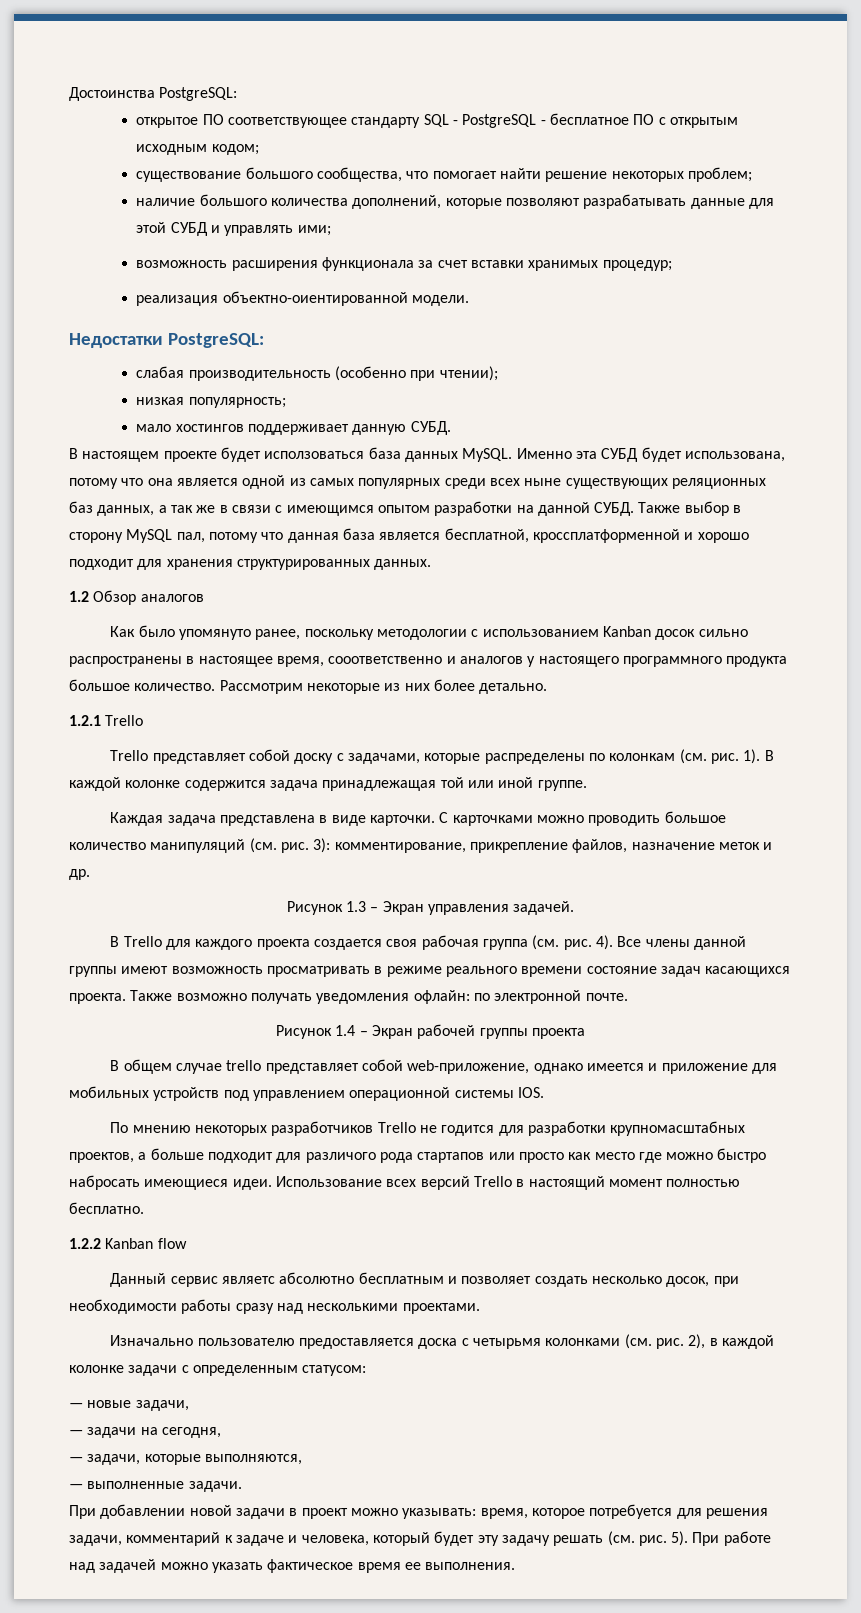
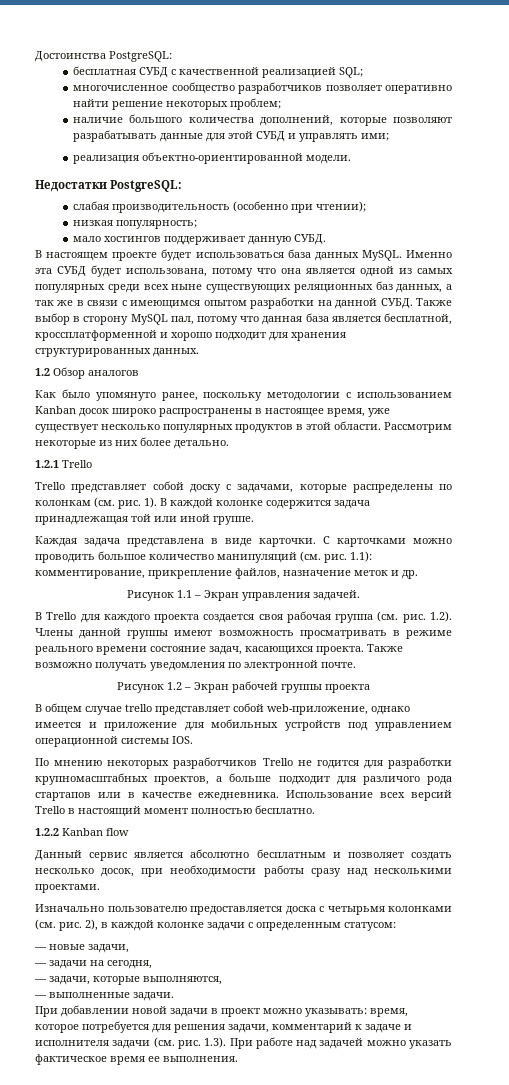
- открытое ПО соответствующее стандарту SQL - PostgreSQL - бесплатное ПО с открытым исходным кодом;
- существование большого сообщества, что помогает найти решение некоторых проблем;
+ бесплатная СУБД с качественной реализацией SQL;
+ многочисленное сообщество разработчиков позволяет оперативно найти решение некоторых проблем;
- возможность расширения функционала за счет вставки хранимых процедур;
- реализация объектно-оиентированной модели.
+ реализация объектно-ориентированной модели.
- В настоящем проекте будет исползоваться база данных MySQL.
+ В настоящем проекте будет использоваться база данных MySQL.
- Как было упомянуто ранее, поскольку методологии с использованием Kanban досок сильно распространены в настоящее время, сооответственно и аналогов у настоящего программного продукта большое количество.
+ Как было упомянуто ранее, поскольку методологии с использованием Kanban досок широко распространены в настоящее время, уже существует несколько популярных продуктов в этой области.
- 3): комментирование, прикрепление файлов, назначение меток и др.
+ 1.1): комментирование, прикрепление файлов, назначение меток и др.
- Рисунок 1.3 – Экран управления задачей.
+ Рисунок 1.1 – Экран управления задачей.
- 4). Все члены данной группы имеют возможность просматривать в режиме реального времени состояние задач касающихся проекта.
+ 1.2). Члены данной группы имеют возможность просматривать в режиме реального времени состояние задач, касающихся проекта.
- Также возможно получать уведомления офлайн: по электронной почте.
+ Также возможно получать уведомления по электронной почте.
- Рисунок 1.4 – Экран рабочей группы проекта
+ Рисунок 1.2 – Экран рабочей группы проекта
- По мнению некоторых разработчиков Trello не годится для разработки крупномасштабных проектов, а больше подходит для различого рода стартапов или просто как место где можно быстро набросать имеющиеся идеи.
+ По мнению некоторых разработчиков Trello не годится для разработки крупномасштабных проектов, а больше подходит для различого рода стартапов или в качестве ежедневника.
- Данный сервис являетс абсолютно бесплатным и позволяет создать несколько досок, при необходимости работы сразу над несколькими проектами.
+ Данный сервис является абсолютно бесплатным и позволяет создать несколько досок, при необходимости работы сразу над несколькими проектами.
- При добавлении новой задачи в проект можно указывать: время, которое потребуется для решения задачи, комментарий к задаче и человека, который будет эту задачу решать (см. рис. 5). При работе над задачей можно указать фактическое время ее выполнения.
+ При добавлении новой задачи в проект можно указывать: время, которое потребуется для решения задачи, комментарий к задаче и исполнителя задачи (см. рис. 1.3). При работе над задачей можно указать фактическое время ее выполнения.

